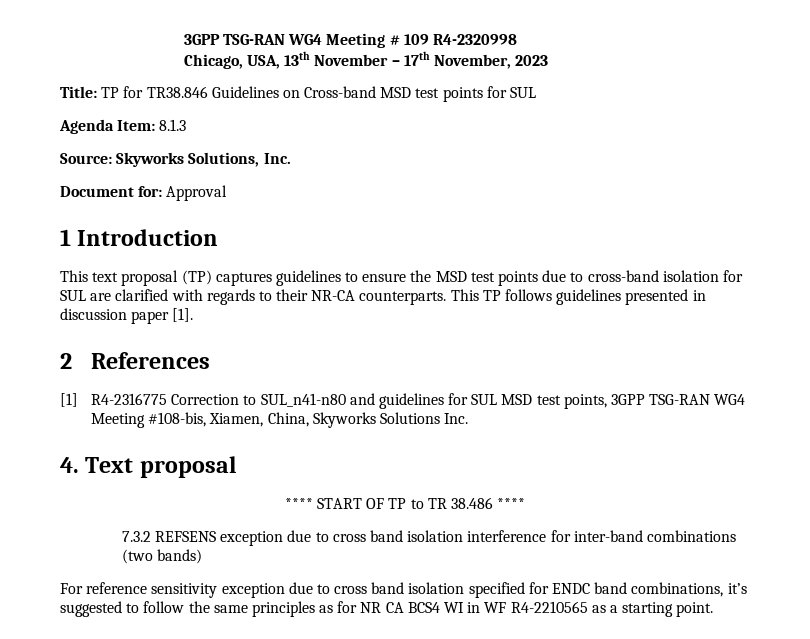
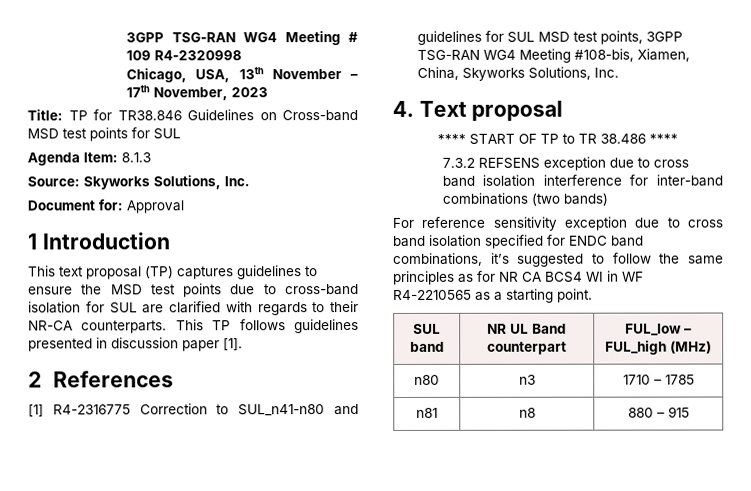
- [1] R4-2316775 Correction to SUL_n41-n80 and guidelines for SUL MSD test points, 3GPP TSG-RAN WG4 Meeting #108-bis, Xiamen, China, Skyworks Solutions Inc.
+ [1] R4-2316775 Correction to SUL_n41-n80 and guidelines for SUL MSD test points, 3GPP TSG-RAN WG4 Meeting #108-bis, Xiamen, China, Skyworks Solutions, Inc.
+ SUL band | NR UL Band counterpart | FUL_low – FUL_high (MHz)
+ n80 | n3 | 1710 – 1785
+ n81 | n8 | 880 – 915

